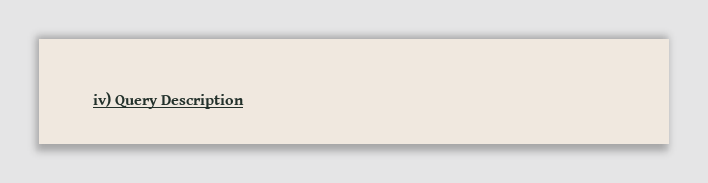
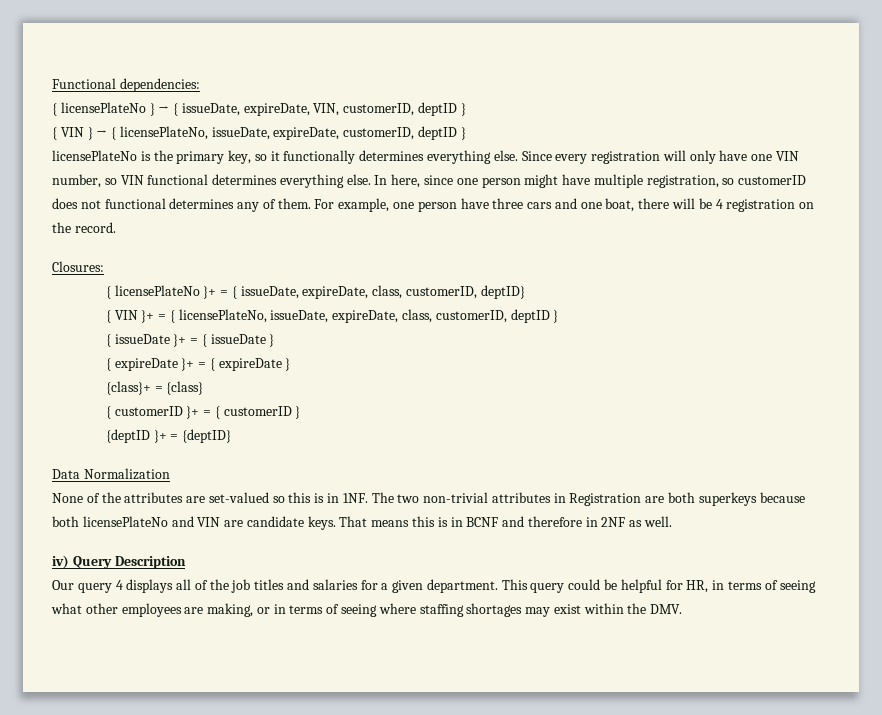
+ Functional dependencies:
+ { licensePlateNo } → { issueDate, expireDate, VIN, customerID, deptID }
+ { VIN } → { licensePlateNo, issueDate, expireDate, customerID, deptID }
+ licensePlateNo is the primary key, so it functionally determines everything else. Since every registration will only have one VIN number, so VIN functional determines everything else. In here, since one person might have multiple registration, so customerID does not functional determines any of them. For example, one person have three cars and one boat, there will be 4 registration on the record.
+ Closures:
+ { licensePlateNo }+ = { issueDate, expireDate, class, customerID, deptID}
+ { VIN }+ = { licensePlateNo, issueDate, expireDate, class, customerID, deptID }
+ { issueDate }+ = { issueDate }
+ { expireDate }+ = { expireDate }
+ {class}+ = {class}
+ { customerID }+ = { customerID }
+ {deptID }+ = {deptID}
+ Data Normalization
+ None of the attributes are set-valued so this is in 1NF. The two non-trivial attributes in Registration are both superkeys because both licensePlateNo and VIN are candidate keys. That means this is in BCNF and therefore in 2NF as well.
  iv) Query Description
+ Our query 4 displays all of the job titles and salaries for a given department. This query could be helpful for HR, in terms of seeing what other employees are making, or in terms of seeing where staffing shortages may exist within the DMV.

